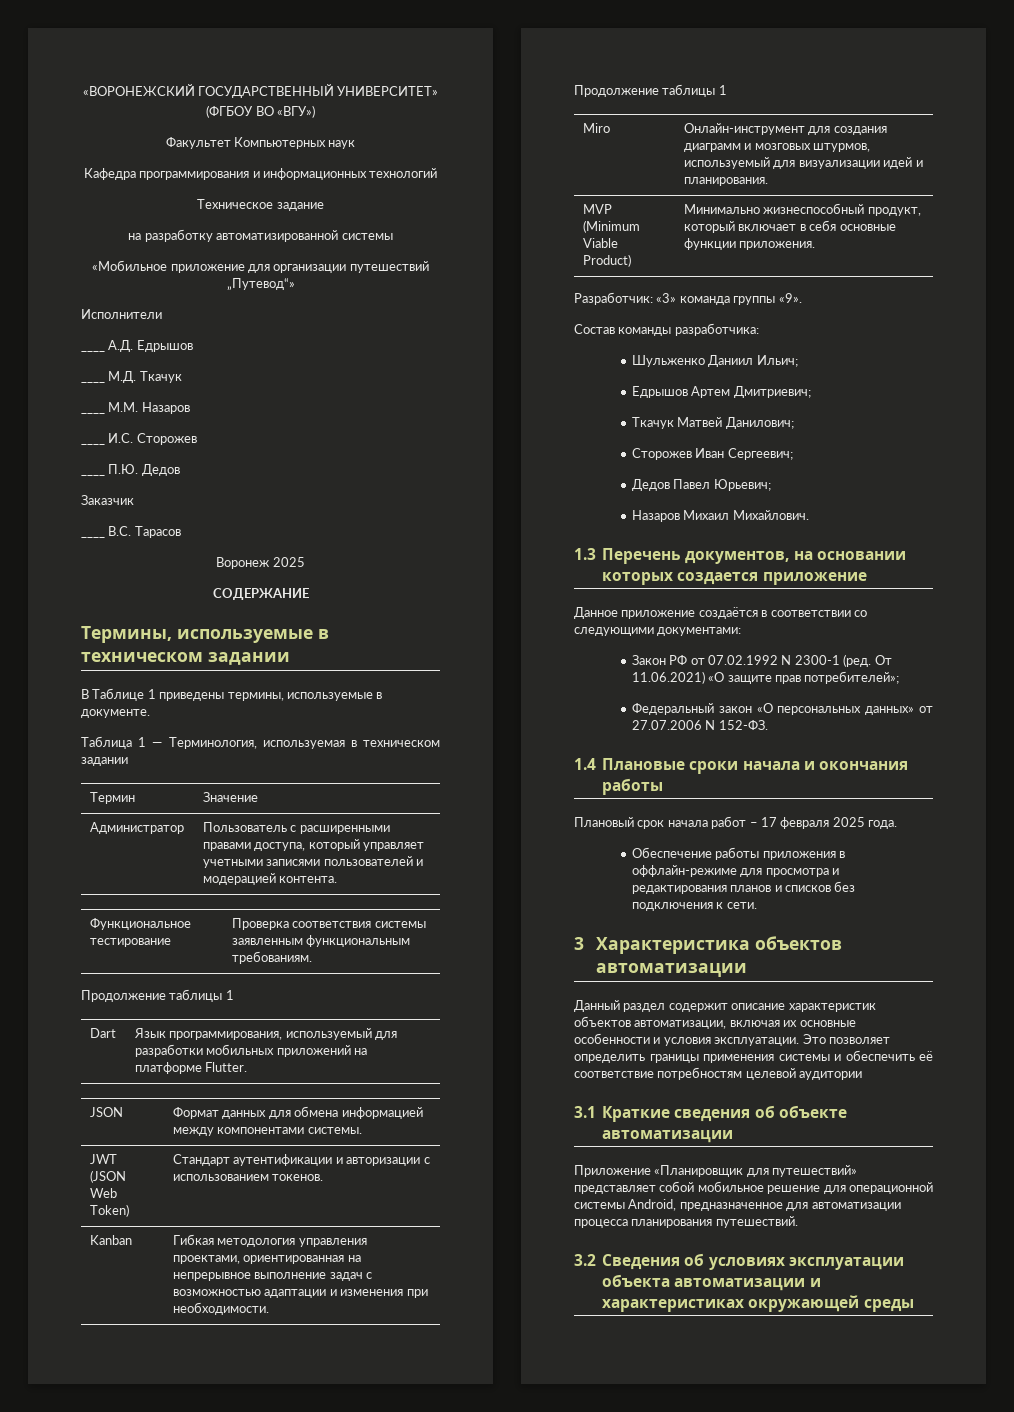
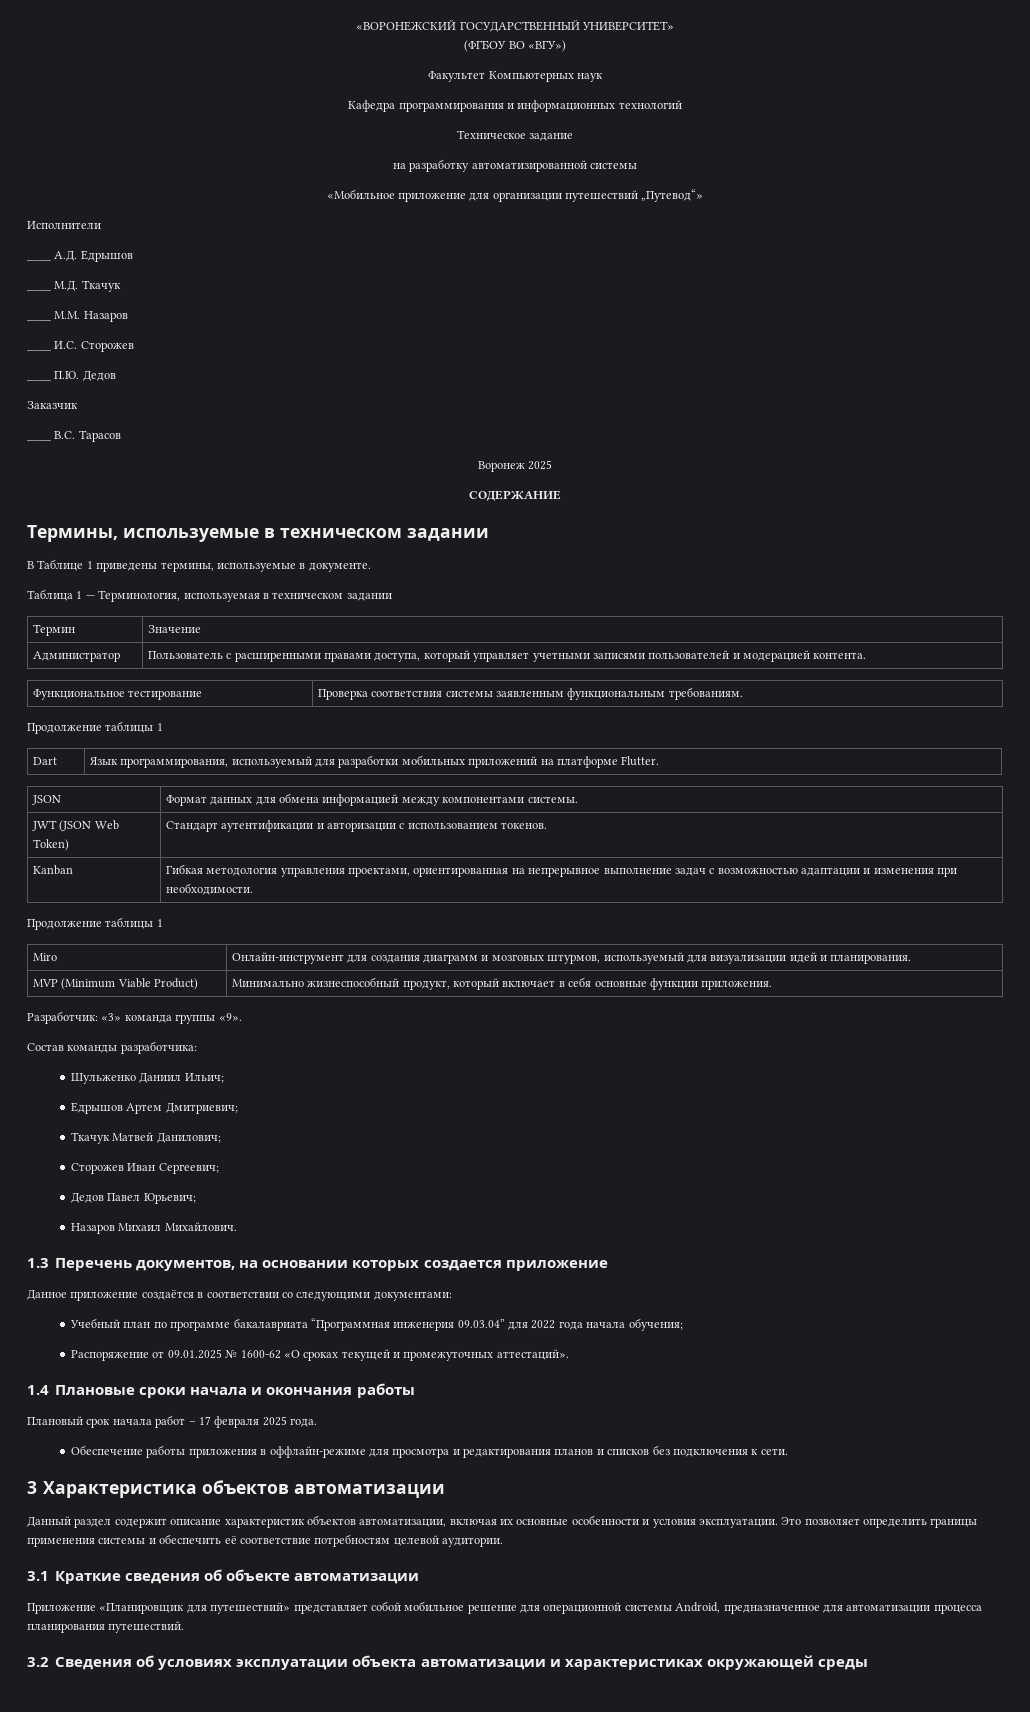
- Закон РФ от 07.02.1992 N 2300-1 (ред. От 11.06.2021) «О защите прав потребителей»;
- Федеральный закон «О персональных данных» от 27.07.2006 N 152-ФЗ.
+ Учебный план по программе бакалавриата “Программная инженерия 09.03.04” для 2022 года начала обучения;
+ Распоряжение от 09.01.2025 № 1600-62 «О сроках текущей и промежуточных аттестаций».
- Это позволяет определить границы применения системы и обеспечить её соответствие потребностям целевой аудитории
+ Это позволяет определить границы применения системы и обеспечить её соответствие потребностям целевой аудитории.

